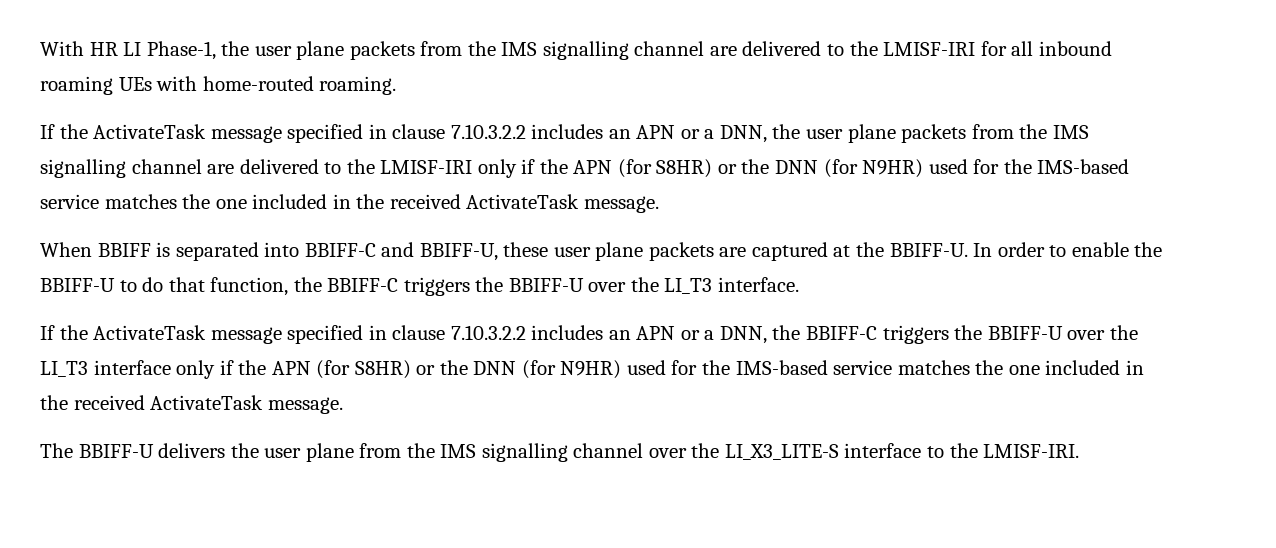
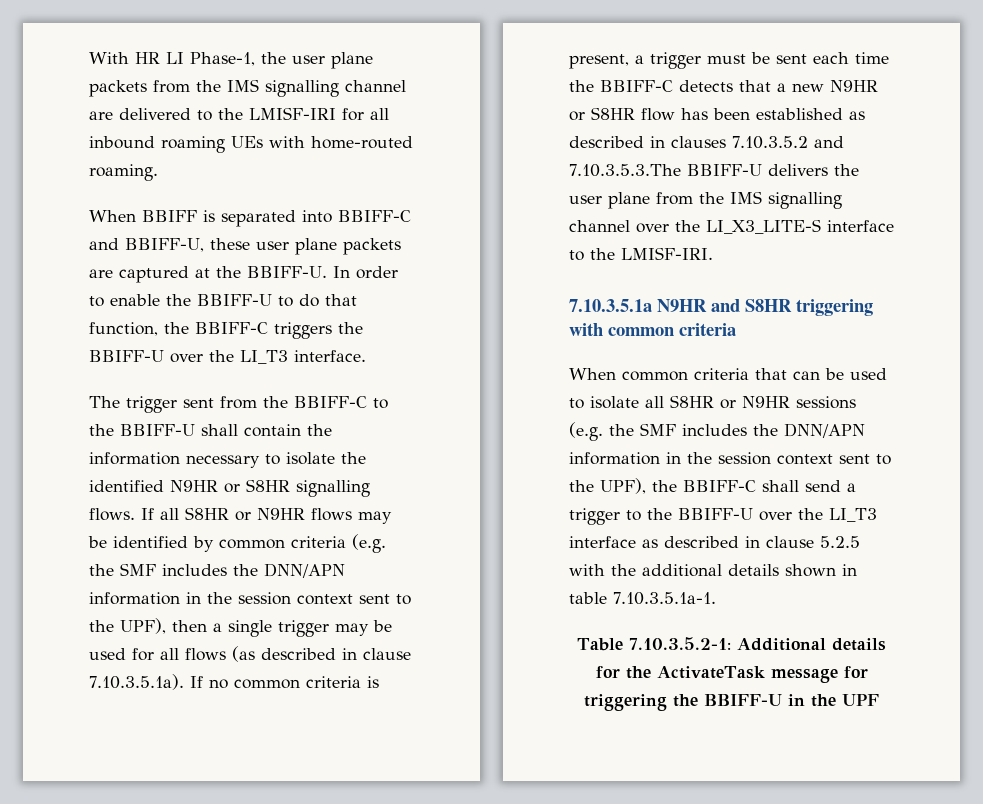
- If the ActivateTask message specified in clause 7.10.3.2.2 includes an APN or a DNN, the user plane packets from the IMS signalling channel are delivered to the LMISF-IRI only if the APN (for S8HR) or the DNN (for N9HR) used for the IMS-based service matches the one included in the received ActivateTask message.
- If the ActivateTask message specified in clause 7.10.3.2.2 includes an APN or a DNN, the BBIFF-C triggers the BBIFF-U over the LI_T3 interface only if the APN (for S8HR) or the DNN (for N9HR) used for the IMS-based service matches the one included in the received ActivateTask message.
- The BBIFF-U delivers the user plane from the IMS signalling channel over the LI_X3_LITE-S interface to the LMISF-IRI.
+ The trigger sent from the BBIFF-C to the BBIFF-U shall contain the information necessary to isolate the identified N9HR or S8HR signalling flows. If all S8HR or N9HR flows may be identified by common criteria (e.g. the SMF includes the DNN/APN information in the session context sent to the UPF), then a single trigger may be used for all flows (as described in clause 7.10.3.5.1a). If no common criteria is present, a trigger must be sent each time the BBIFF-C detects that a new N9HR or S8HR flow has been established as described in clauses 7.10.3.5.2 and 7.10.3.5.3.The BBIFF-U delivers the user plane from the IMS signalling channel over the LI_X3_LITE-S interface to the LMISF-IRI.
+ 7.10.3.5.1a N9HR and S8HR triggering with common criteria
+ When common criteria that can be used to isolate all S8HR or N9HR sessions (e.g. the SMF includes the DNN/APN information in the session context sent to the UPF), the BBIFF-C shall send a trigger to the BBIFF-U over the LI_T3 interface as described in clause 5.2.5 with the additional details shown in table 7.10.3.5.1a-1.
+ Table 7.10.3.5.2-1: Additional details for the ActivateTask message for triggering the BBIFF-U in the UPF

